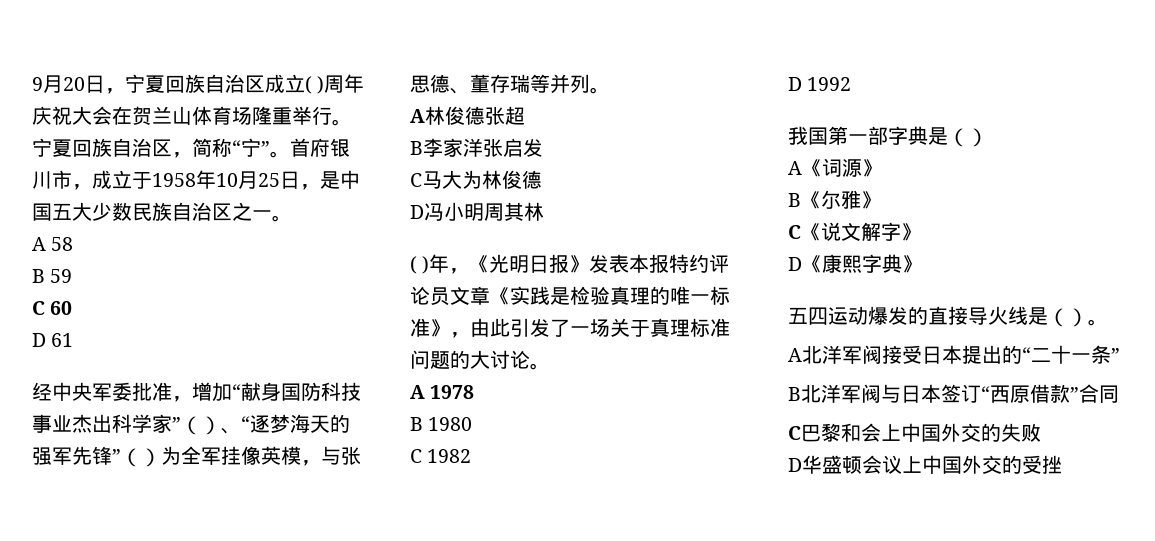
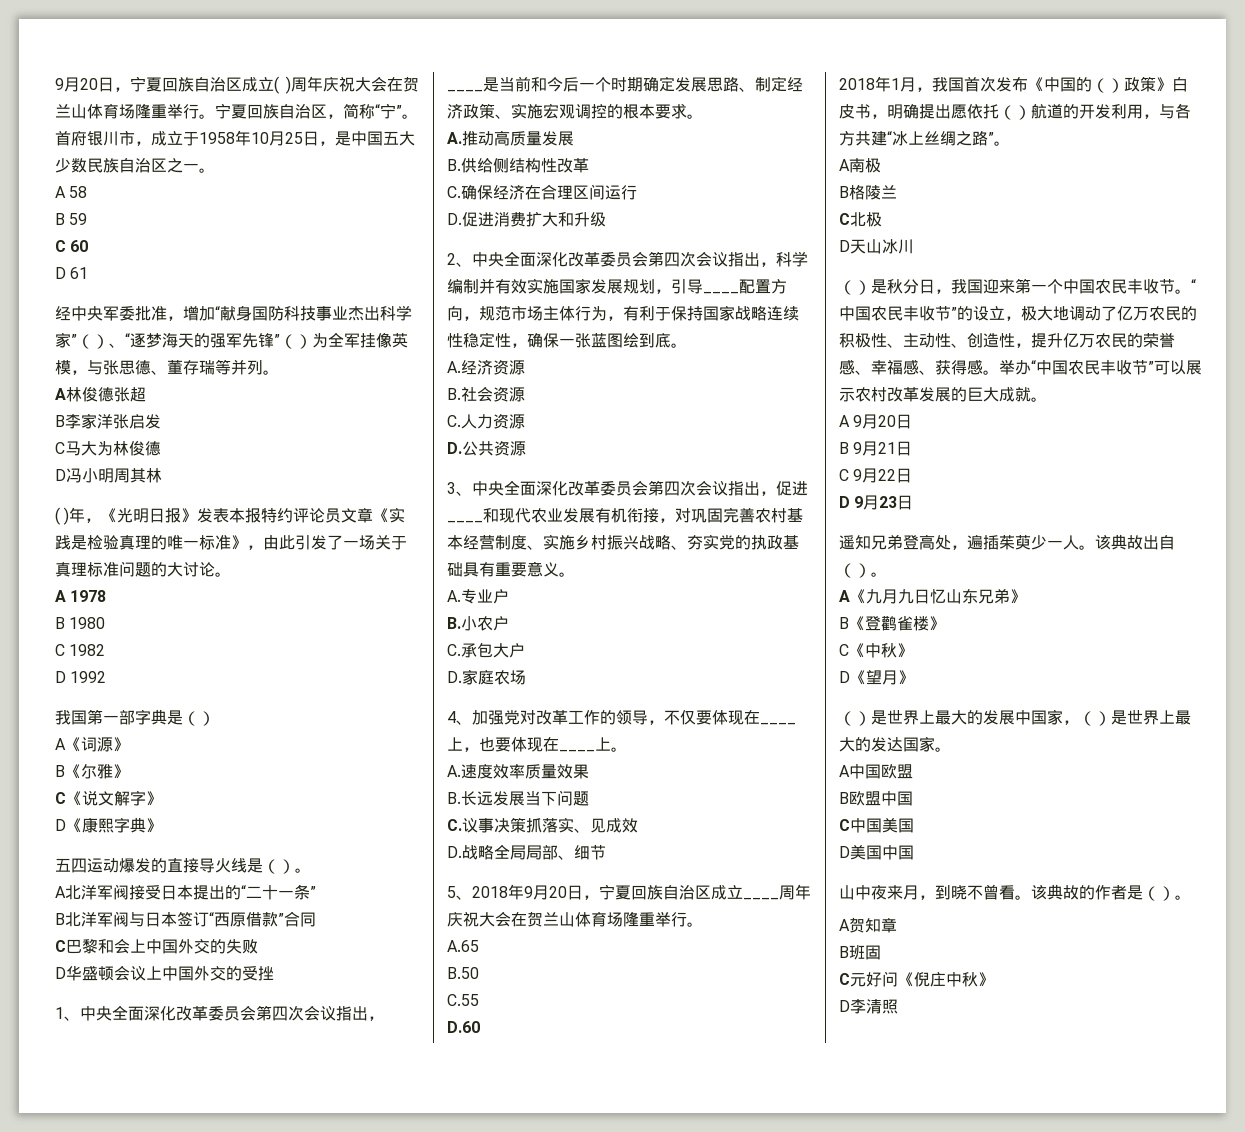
+ 1、中央全面深化改革委员会第四次会议指出，____是当前和今后一个时期确定发展思路、制定经济政策、实施宏观调控的根本要求。
+ A.推动高质量发展
+ B.供给侧结构性改革
+ C.确保经济在合理区间运行
+ D.促进消费扩大和升级
+ 2、中央全面深化改革委员会第四次会议指出，科学编制并有效实施国家发展规划，引导____配置方向，规范市场主体行为，有利于保持国家战略连续性稳定性，确保一张蓝图绘到底。
+ A.经济资源
+ B.社会资源
+ C.人力资源
+ D.公共资源
+ 3、中央全面深化改革委员会第四次会议指出，促进____和现代农业发展有机衔接，对巩固完善农村基本经营制度、实施乡村振兴战略、夯实党的执政基础具有重要意义。
+ A.专业户
+ B.小农户
+ C.承包大户
+ D.家庭农场
+ 4、加强党对改革工作的领导，不仅要体现在____上，也要体现在____上。
+ A.速度效率质量效果
+ B.长远发展当下问题
+ C.议事决策抓落实、见成效
+ D.战略全局局部、细节
+ 5、2018年9月20日，宁夏回族自治区成立____周年庆祝大会在贺兰山体育场隆重举行。
+ A.65
+ B.50
+ C.55
+ D.60
+ 2018年1月，我国首次发布《中国的（）政策》白皮书，明确提出愿依托（）航道的开发利用，与各方共建“冰上丝绸之路”。
+ A南极
+ B格陵兰
+ C北极
+ D天山冰川
+ （）是秋分日，我国迎来第一个中国农民丰收节。“中国农民丰收节”的设立，极大地调动了亿万农民的积极性、主动性、创造性，提升亿万农民的荣誉感、幸福感、获得感。举办“中国农民丰收节”可以展示农村改革发展的巨大成就。
+ A 9月20日
+ B 9月21日
+ C 9月22日
+ D 9月23日
+ 遥知兄弟登高处，遍插茱萸少一人。该典故出自（）。
+ A《九月九日忆山东兄弟》
+ B《登鹳雀楼》
+ C《中秋》
+ D《望月》
+ （）是世界上最大的发展中国家，（）是世界上最大的发达国家。
+ A中国欧盟
+ B欧盟中国
+ C中国美国
+ D美国中国
+ 山中夜来月，到晓不曾看。该典故的作者是（）。
+ A贺知章
+ B班固
+ C元好问《倪庄中秋》
+ D李清照

